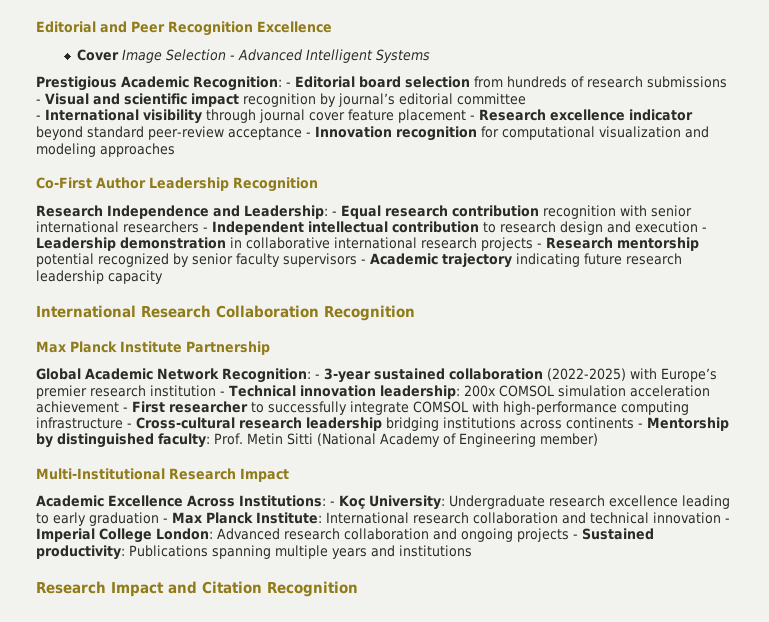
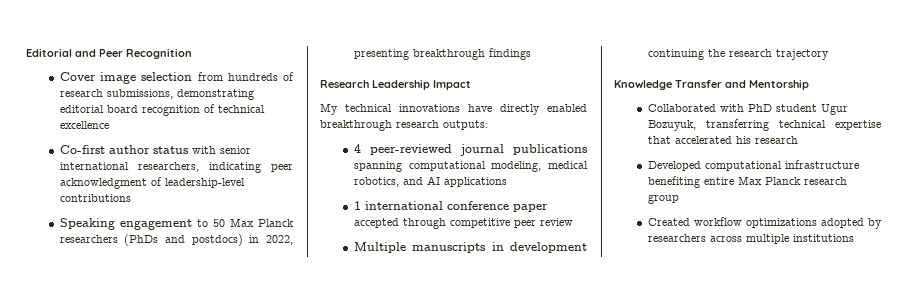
- Editorial and Peer Recognition Excellence
+ Editorial and Peer Recognition
- Cover Image Selection - Advanced Intelligent Systems
- Prestigious Academic Recognition: - Editorial board selection from hundreds of research submissions - Visual and scientific impact recognition by journal’s editorial committee
- - International visibility through journal cover feature placement - Research excellence indicator beyond standard peer-review acceptance - Innovation recognition for computational visualization and modeling approaches
- Co-First Author Leadership Recognition
- Research Independence and Leadership: - Equal research contribution recognition with senior international researchers - Independent intellectual contribution to research design and execution - Leadership demonstration in collaborative international research projects - Research mentorship potential recognized by senior faculty supervisors - Academic trajectory indicating future research leadership capacity
- International Research Collaboration Recognition
- Max Planck Institute Partnership
- Global Academic Network Recognition: - 3-year sustained collaboration (2022-2025) with Europe’s premier research institution - Technical innovation leadership: 200x COMSOL simulation acceleration achievement - First researcher to successfully integrate COMSOL with high-performance computing infrastructure - Cross-cultural research leadership bridging institutions across continents - Mentorship by distinguished faculty: Prof. Metin Sitti (National Academy of Engineering member)
- Multi-Institutional Research Impact
- Academic Excellence Across Institutions: - Koç University: Undergraduate research excellence leading to early graduation - Max Planck Institute: International research collaboration and technical innovation - Imperial College London: Advanced research collaboration and ongoing projects - Sustained productivity: Publications spanning multiple years and institutions
- Research Impact and Citation Recognition
+ Cover image selection from hundreds of research submissions, demonstrating editorial board recognition of technical excellence
+ Co-first author status with senior international researchers, indicating peer acknowledgment of leadership-level contributions
+ Speaking engagement to 50 Max Planck researchers (PhDs and postdocs) in 2022, presenting breakthrough findings
+ Research Leadership Impact
+ My technical innovations have directly enabled breakthrough research outputs:
+ 4 peer-reviewed journal publications spanning computational modeling, medical robotics, and AI applications
+ 1 international conference paper accepted through competitive peer review
+ Multiple manuscripts in development continuing the research trajectory
+ Knowledge Transfer and Mentorship
+ Collaborated with PhD student Ugur Bozuyuk, transferring technical expertise that accelerated his research
+ Developed computational infrastructure benefiting entire Max Planck research group
+ Created workflow optimizations adopted by researchers across multiple institutions

